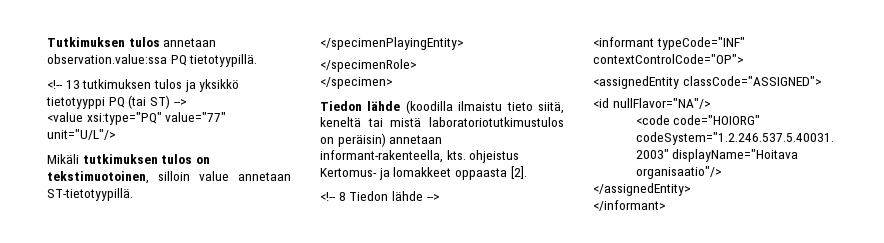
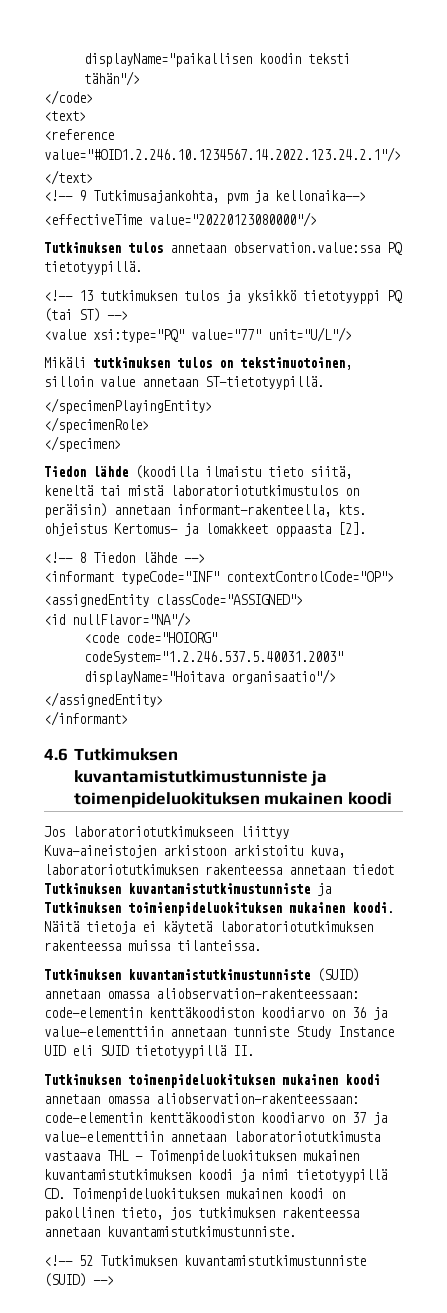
+ displayName="paikallisen koodin teksti tähän"/>
+ </code>
+ <text>
+ <reference value="#OID1.2.246.10.1234567.14.2022.123.24.2.1"/>
+ </text>
+ <!-- 9 Tutkimusajankohta, pvm ja kellonaika-->
+ <effectiveTime value="20220123080000"/>
+ 4.6 Tutkimuksen kuvantamistutkimustunniste ja toimenpideluokituksen mukainen koodi
+ Jos laboratoriotutkimukseen liittyy Kuva-aineistojen arkistoon arkistoitu kuva, laboratoriotutkimuksen rakenteessa annetaan tiedot Tutkimuksen kuvantamistutkimustunniste ja Tutkimuksen toimienpideluokituksen mukainen koodi. Näitä tietoja ei käytetä laboratoriotutkimuksen rakenteessa muissa tilanteissa.
+ Tutkimuksen kuvantamistutkimustunniste (SUID) annetaan omassa aliobservation-rakenteessaan: code-elementin kenttäkoodiston koodiarvo on 36 ja value-elementtiin annetaan tunniste Study Instance UID eli SUID tietotyypillä II.
+ Tutkimuksen toimenpideluokituksen mukainen koodi annetaan omassa aliobservation-rakenteessaan: code-elementin kenttäkoodiston koodiarvo on 37 ja value-elementtiin annetaan laboratoriotutkimusta vastaava THL - Toimenpideluokituksen mukainen kuvantamistutkimuksen koodi ja nimi tietotyypillä CD. Toimenpideluokituksen mukainen koodi on pakollinen tieto, jos tutkimuksen rakenteessa annetaan kuvantamistutkimustunniste.
+ <!-- 52 Tutkimuksen kuvantamistutkimustunniste (SUID) -->

